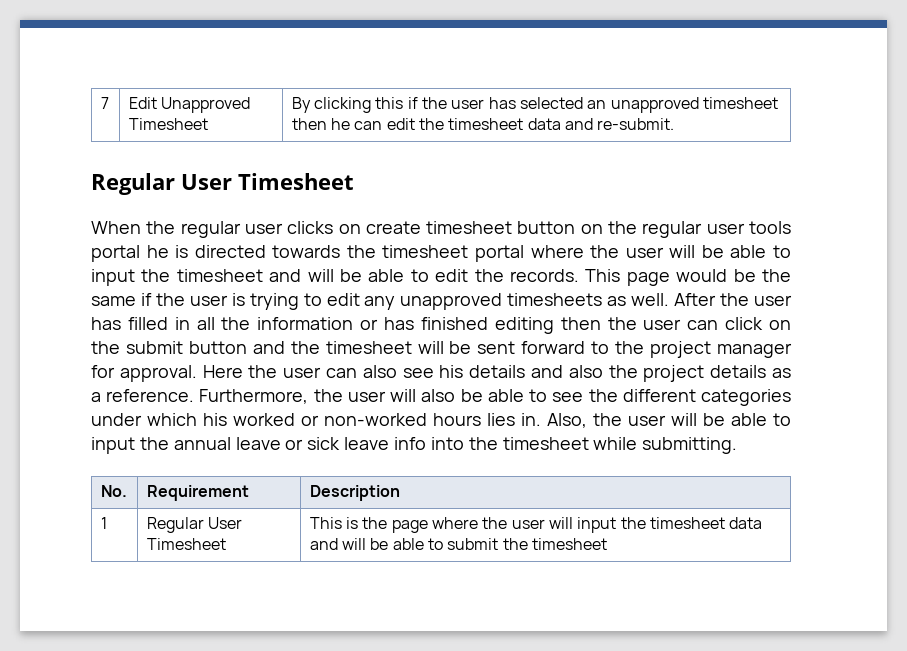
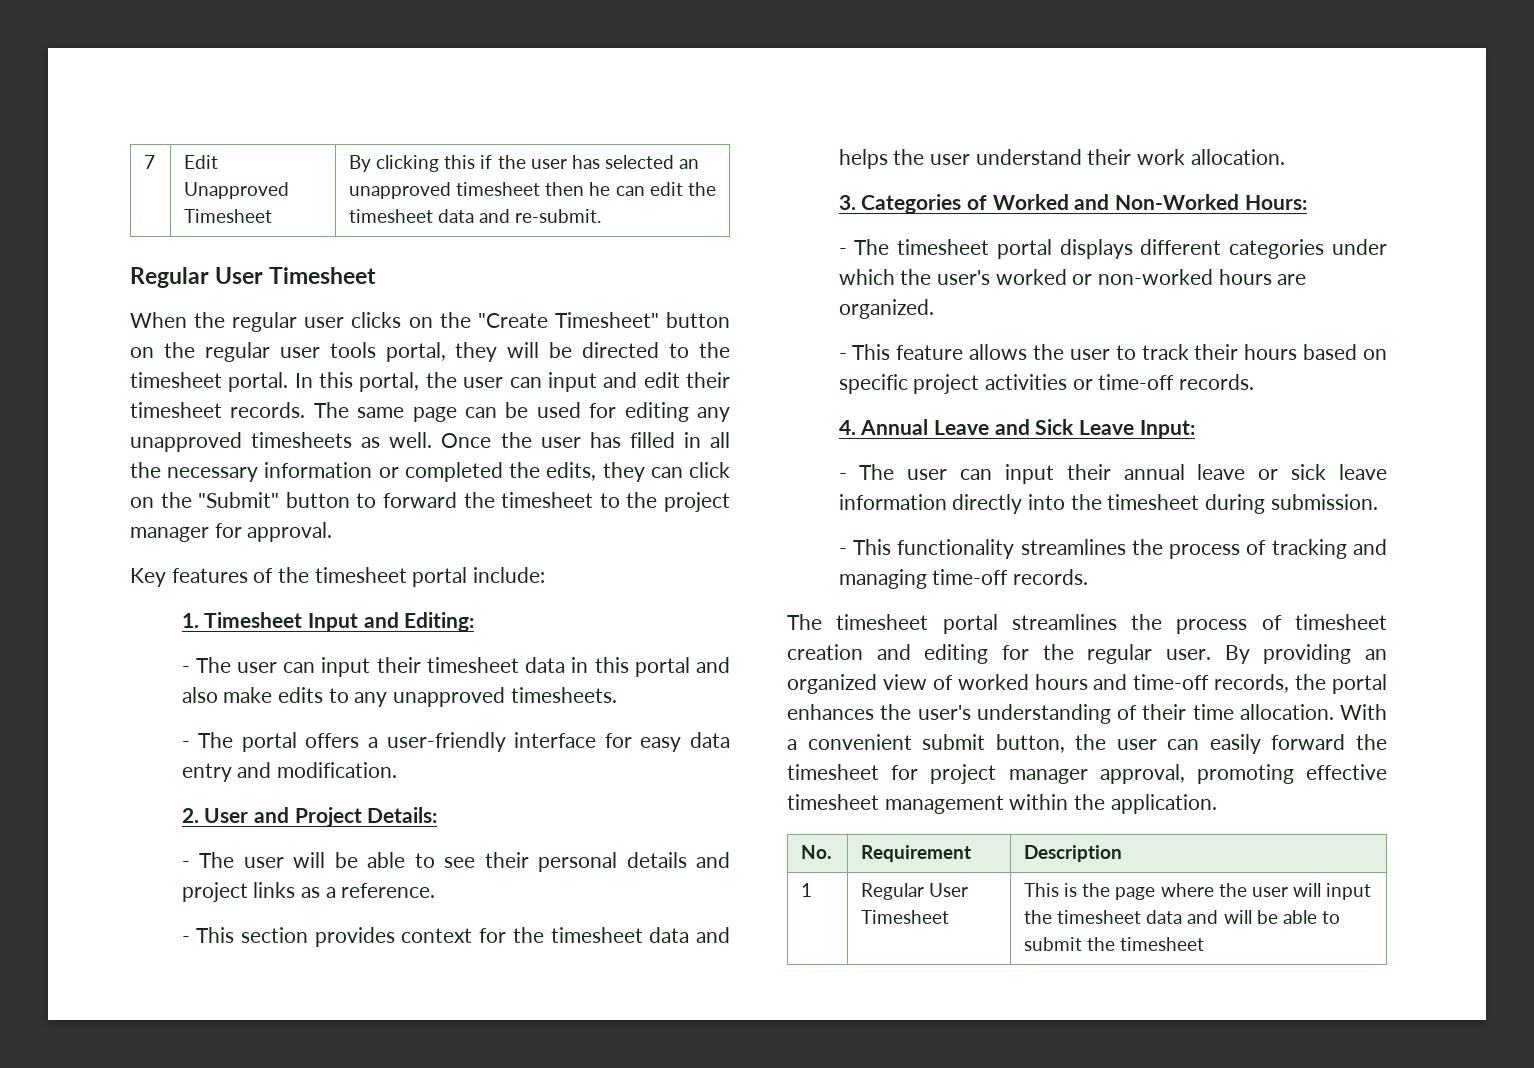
- When the regular user clicks on create timesheet button on the regular user tools portal he is directed towards the timesheet portal where the user will be able to input the timesheet and will be able to edit the records. This page would be the same if the user is trying to edit any unapproved timesheets as well.
+ When the regular user clicks on the "Create Timesheet" button on the regular user tools portal, they will be directed to the timesheet portal. In this portal, the user can input and edit their timesheet records. The same page can be used for editing any unapproved timesheets as well.
- After the user has filled in all the information or has finished editing then the user can click on the submit button and the timesheet will be sent forward to the project manager for approval. Here the user can also see his details and also the project details as a reference. Furthermore, the user will also be able to see the different categories under which his worked or non-worked hours lies in. Also, the user will be able to input the annual leave or sick leave info into the timesheet while submitting.
+ Once the user has filled in all the necessary information or completed the edits, they can click on the "Submit" button to forward the timesheet to the project manager for approval.
+ Key features of the timesheet portal include:
+ 1. Timesheet Input and Editing:
+ - The user can input their timesheet data in this portal and also make edits to any unapproved timesheets.
+ - The portal offers a user-friendly interface for easy data entry and modification.
+ 2. User and Project Details:
+ - The user will be able to see their personal details and project links as a reference.
+ - This section provides context for the timesheet data and helps the user understand their work allocation.
+ 3. Categories of Worked and Non-Worked Hours:
+ - The timesheet portal displays different categories under which the user's worked or non-worked hours are organized.
+ - This feature allows the user to track their hours based on specific project activities or time-off records.
+ 4. Annual Leave and Sick Leave Input:
+ - The user can input their annual leave or sick leave information directly into the timesheet during submission.
+ - This functionality streamlines the process of tracking and managing time-off records.
+ The timesheet portal streamlines the process of timesheet creation and editing for the regular user. By providing an organized view of worked hours and time-off records, the portal enhances the user's understanding of their time allocation. With a convenient submit button, the user can easily forward the timesheet for project manager approval, promoting effective timesheet management within the application.

